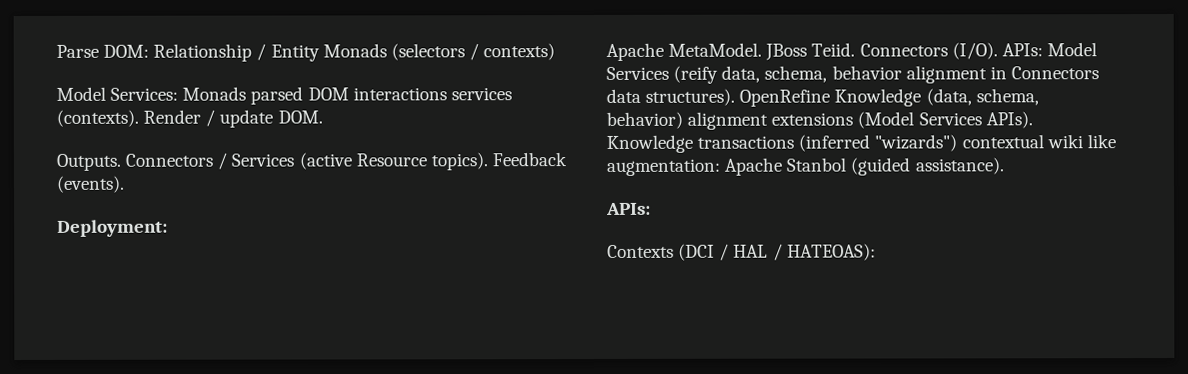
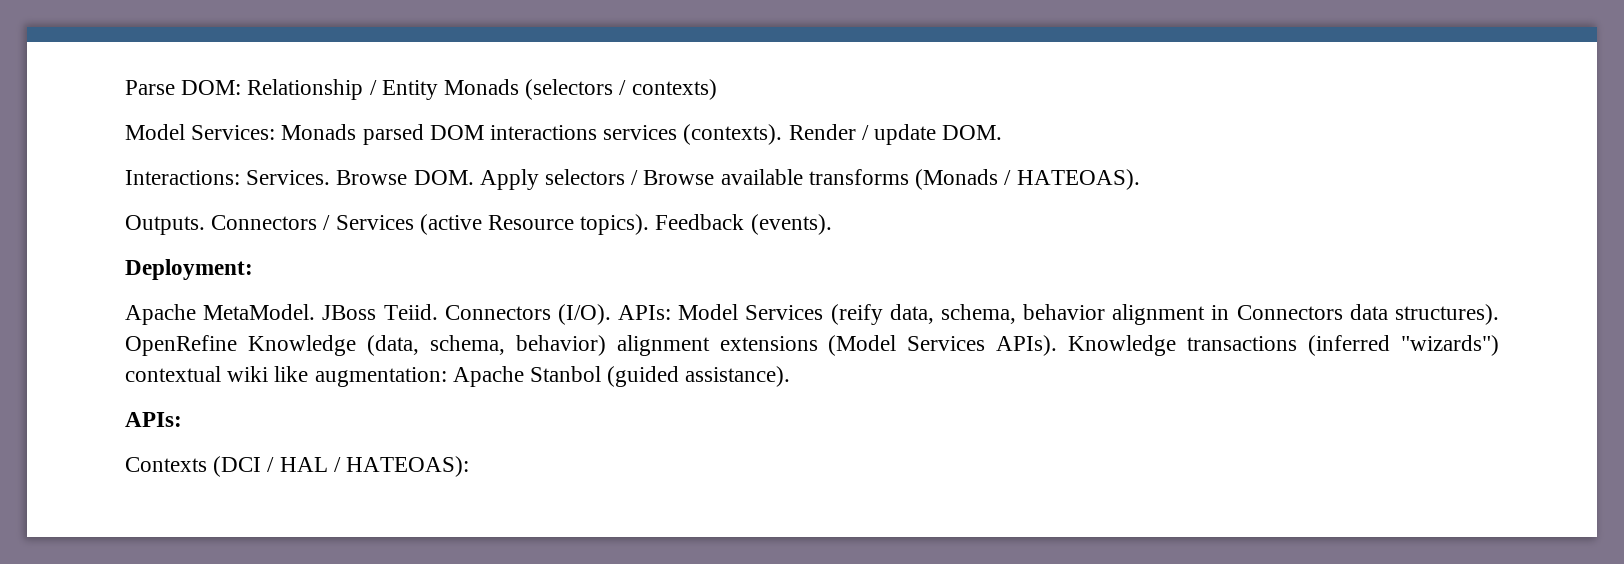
+ Interactions: Services. Browse DOM. Apply selectors / Browse available transforms (Monads / HATEOAS).

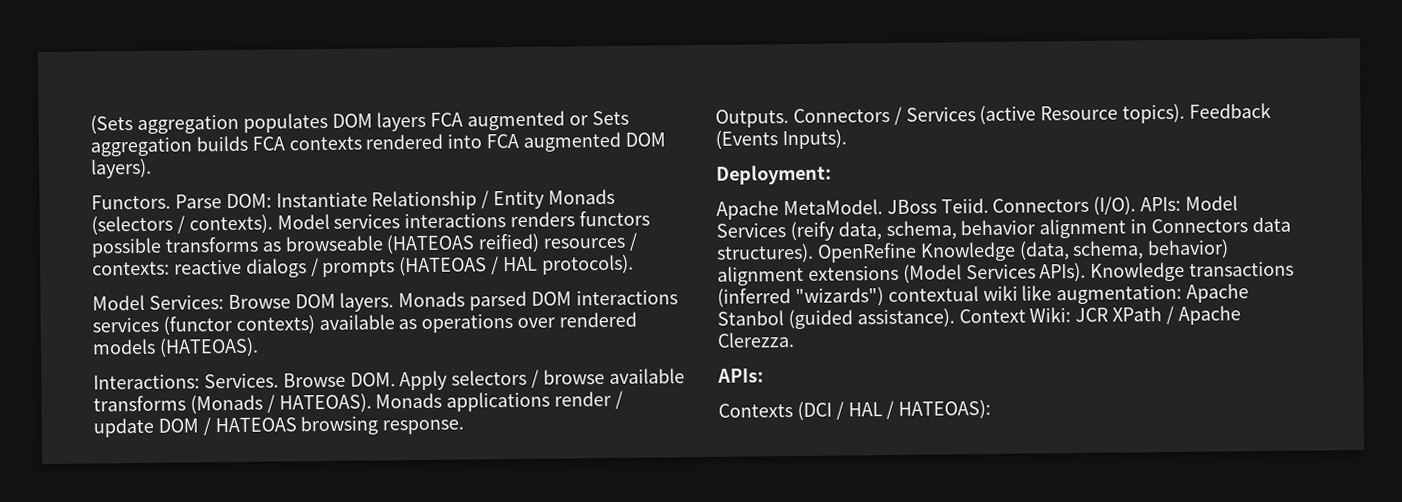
+ (Sets aggregation populates DOM layers FCA augmented or Sets aggregation builds FCA contexts rendered into FCA augmented DOM layers).
+ Functors.
- Parse DOM: Relationship / Entity Monads (selectors / contexts)
+ Parse DOM: Instantiate Relationship / Entity Monads (selectors / contexts). Model services interactions renders functors possible transforms as browseable (HATEOAS reified) resources / contexts: reactive dialogs / prompts (HATEOAS / HAL protocols).
- Model Services: Monads parsed DOM interactions services (contexts). Render / update DOM.
+ Model Services: Browse DOM layers. Monads parsed DOM interactions services (functor contexts) available as operations over rendered models (HATEOAS).
- Browse DOM. Apply selectors / Browse available transforms (Monads / HATEOAS).
+ Browse DOM. Apply selectors / browse available transforms (Monads / HATEOAS). Monads applications render / update DOM / HATEOAS browsing response.
- Feedback (events).
+ Feedback (Events Inputs).
+ Context Wiki: JCR XPath / Apache Clerezza.

